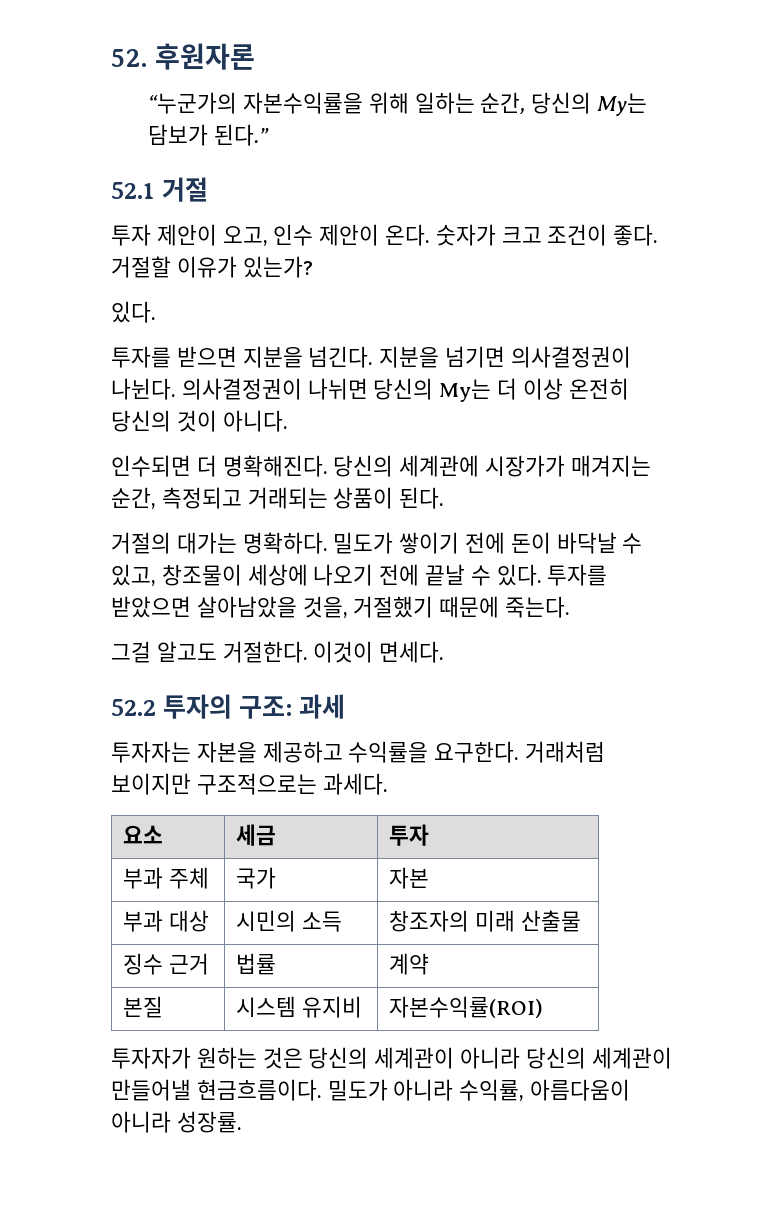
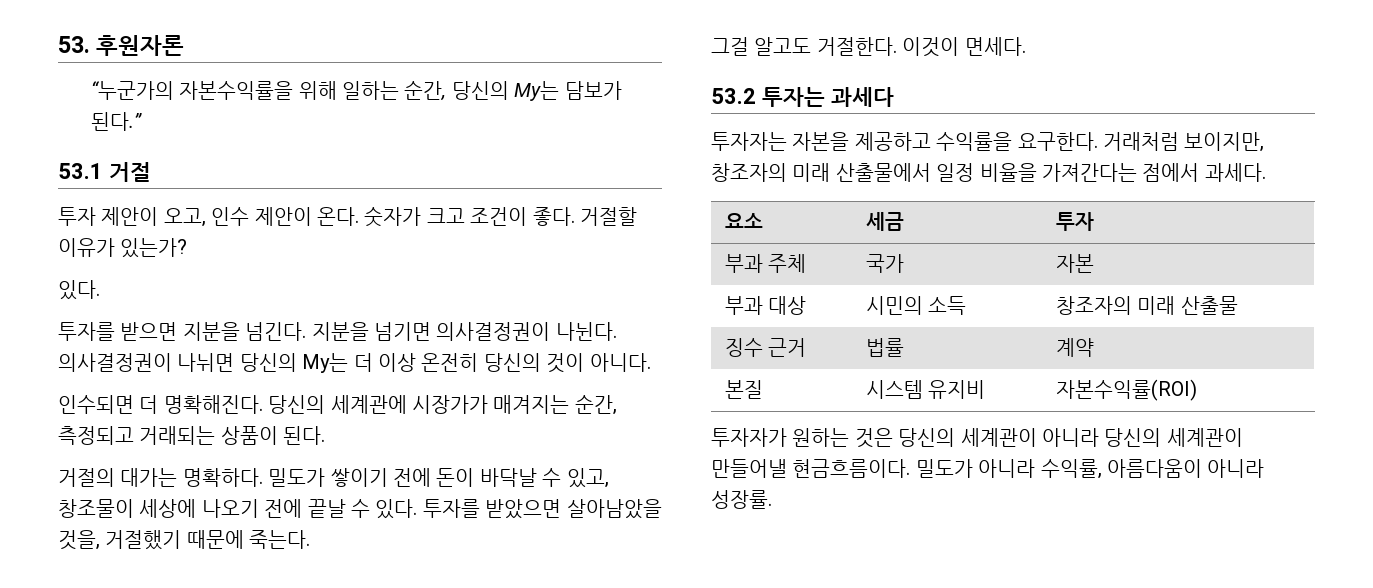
- 52. 후원자론
+ 53. 후원자론
- 52.1 거절
+ 53.1 거절
- 52.2 투자의 구조: 과세
+ 53.2 투자는 과세다
- 거래처럼 보이지만 구조적으로는 과세다.
+ 거래처럼 보이지만, 창조자의 미래 산출물에서 일정 비율을 가져간다는 점에서 과세다.

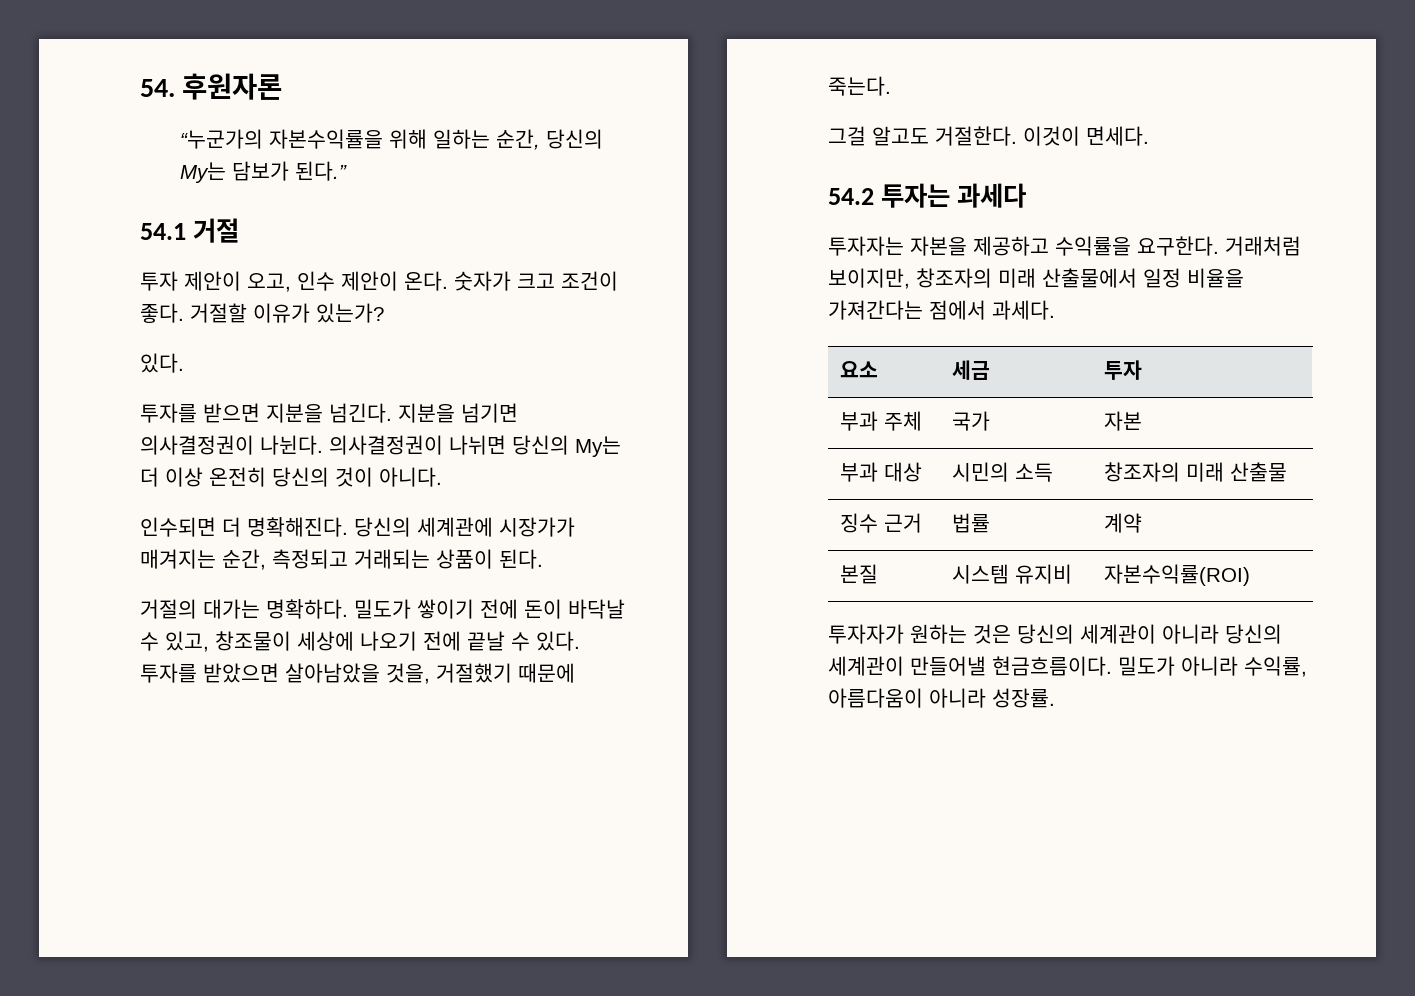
- 53. 후원자론
+ 54. 후원자론
- 53.1 거절
+ 54.1 거절
- 53.2 투자는 과세다
+ 54.2 투자는 과세다

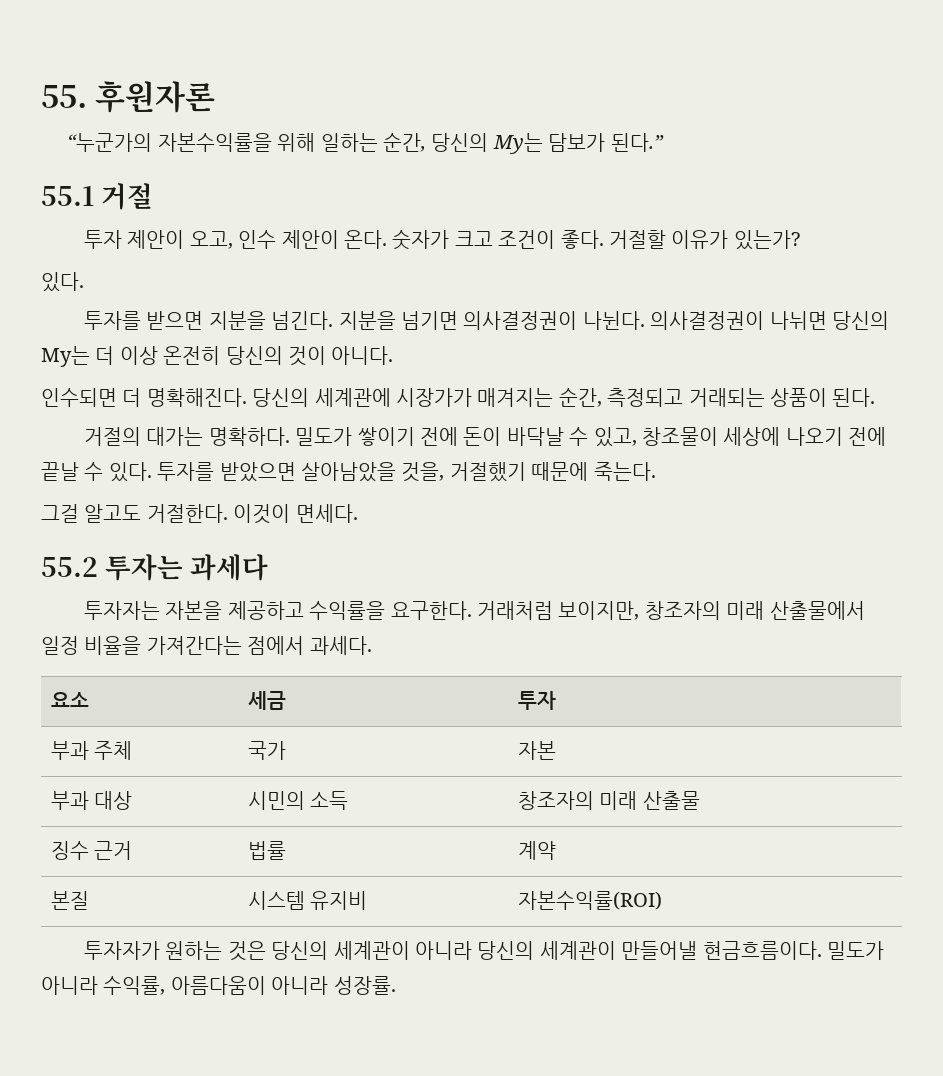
- 54. 후원자론
+ 55. 후원자론
- 54.1 거절
+ 55.1 거절
- 54.2 투자는 과세다
+ 55.2 투자는 과세다

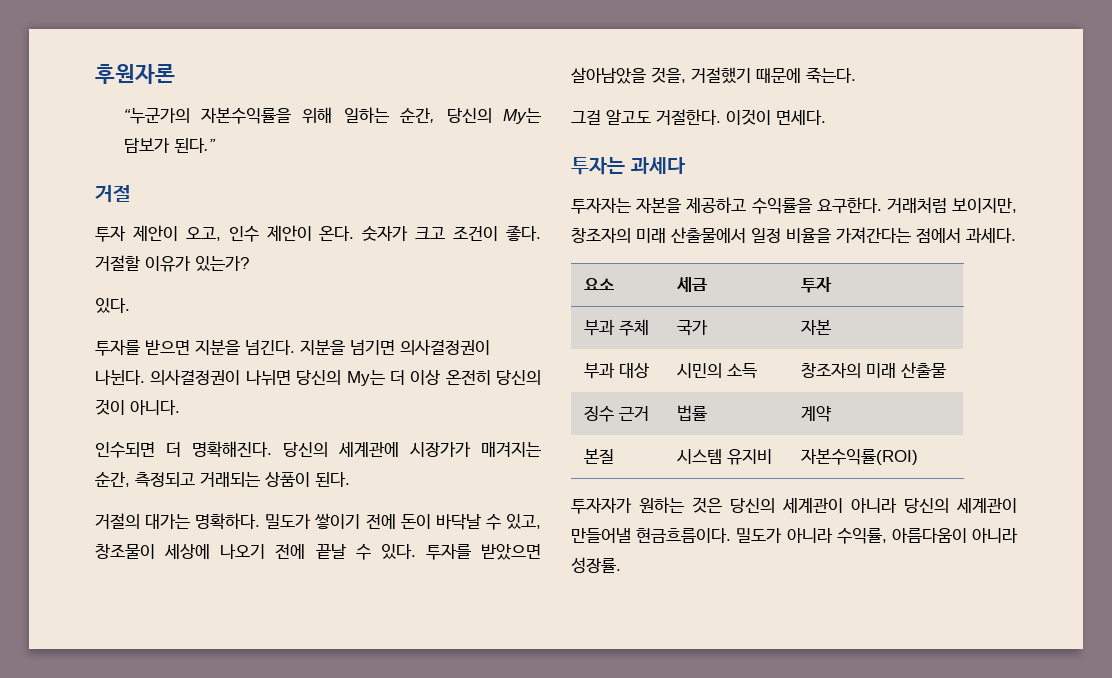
- 55. 후원자론
+ 후원자론
- 55.1 거절
+ 거절
- 55.2 투자는 과세다
+ 투자는 과세다

